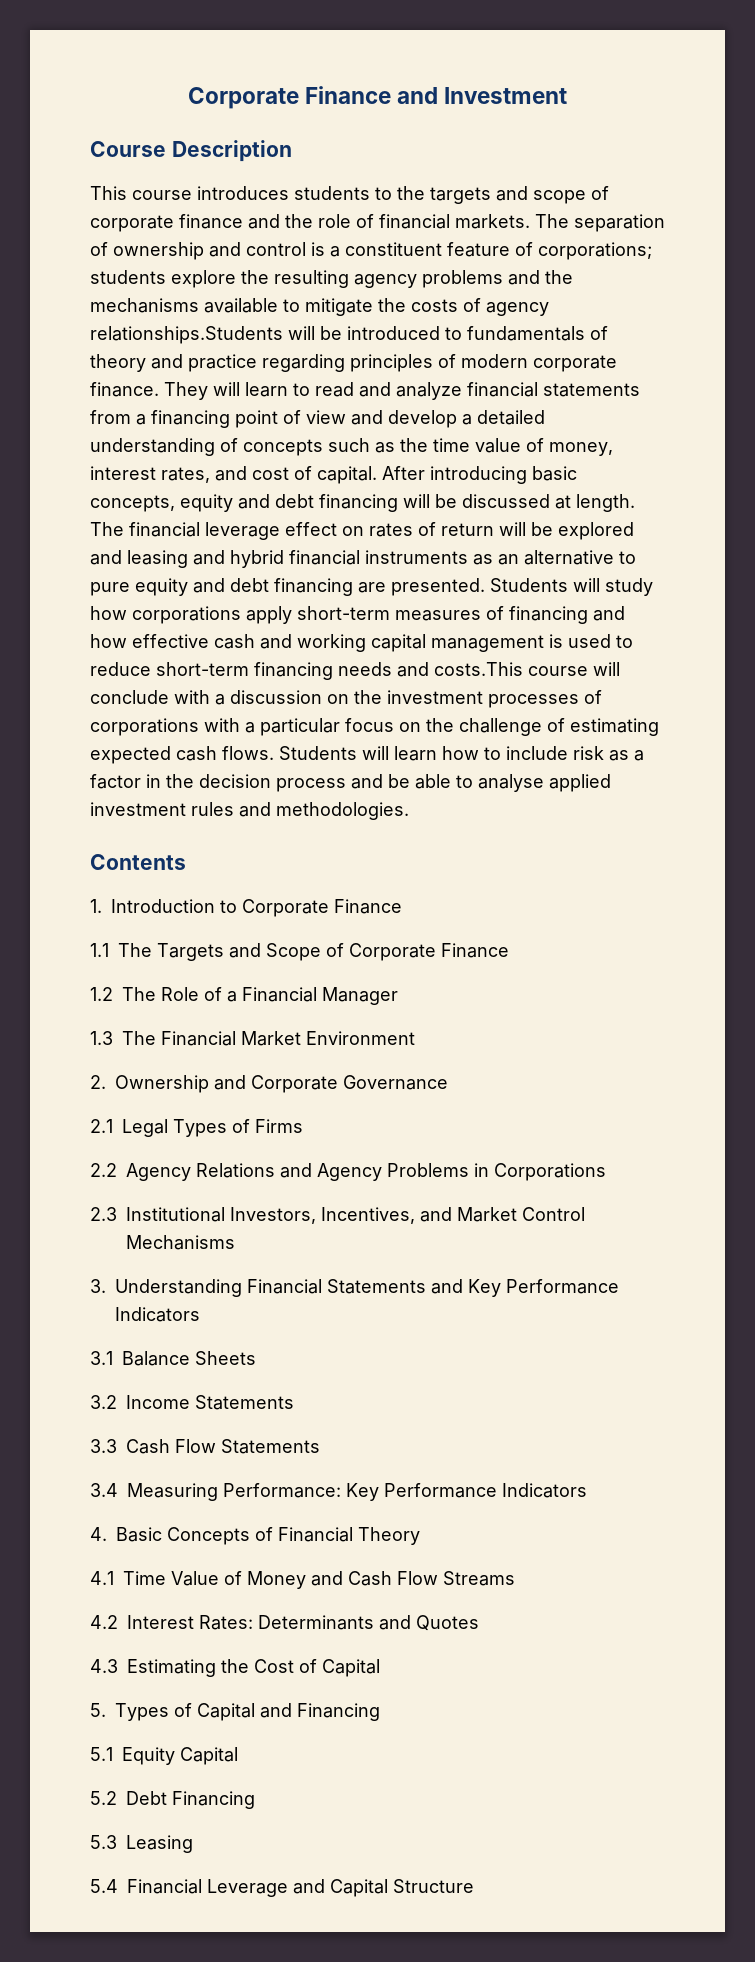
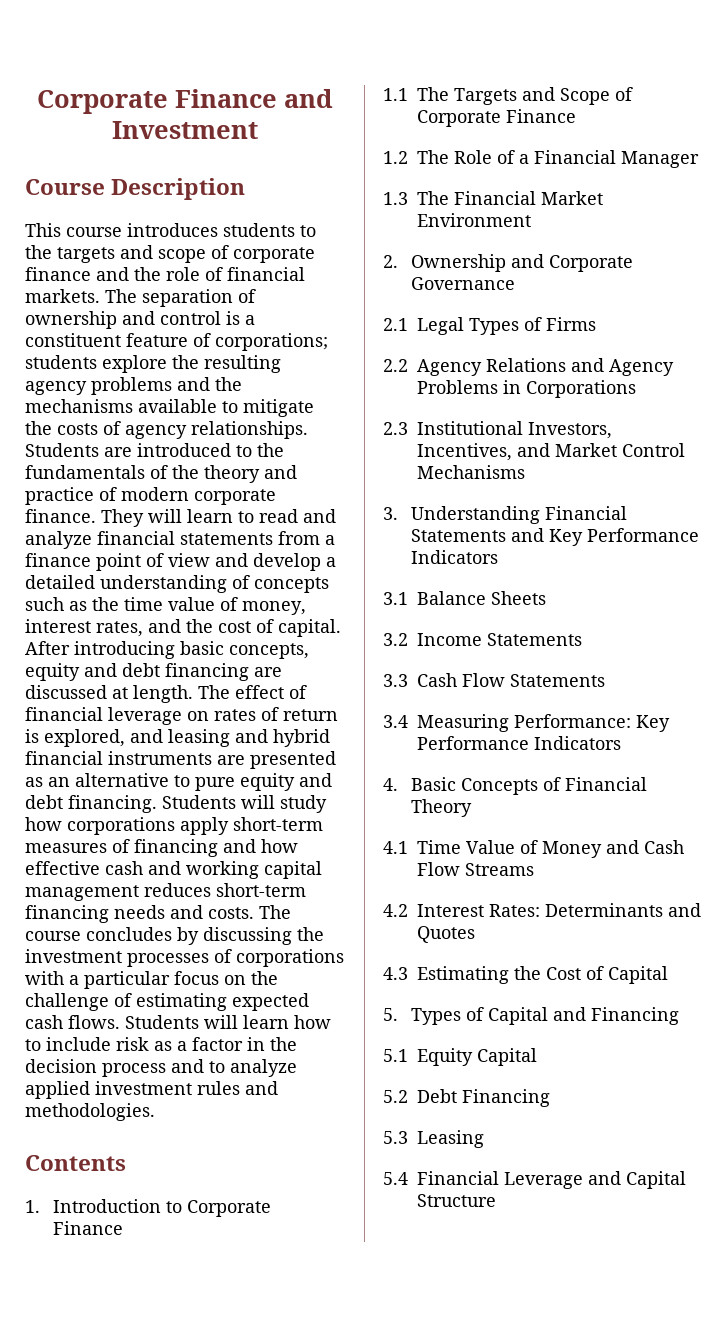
- The separation of ownership and control is a constituent feature of corporations; students explore the resulting agency problems and the mechanisms available to mitigate the costs of agency relationships.Students will be introduced to fundamentals of theory and practice regarding principles of modern corporate finance.
+ The separation of ownership and control is a constituent feature of corporations; students explore the resulting agency problems and the mechanisms available to mitigate the costs of agency relationships. Students are introduced to the fundamentals of the theory and practice of modern corporate finance.
- They will learn to read and analyze financial statements from a financing point of view and develop a detailed understanding of concepts such as the time value of money, interest rates, and cost of capital.
+ They will learn to read and analyze financial statements from a finance point of view and develop a detailed understanding of concepts such as the time value of money, interest rates, and the cost of capital.
- After introducing basic concepts, equity and debt financing will be discussed at length.
+ After introducing basic concepts, equity and debt financing are discussed at length.
- The financial leverage effect on rates of return will be explored and leasing and hybrid financial instruments as an alternative to pure equity and debt financing are presented.
+ The effect of financial leverage on rates of return is explored, and leasing and hybrid financial instruments are presented as an alternative to pure equity and debt financing.
- Students will study how corporations apply short-term measures of financing and how effective cash and working capital management is used to reduce short-term financing needs and costs.This course will conclude with a discussion on the investment processes of corporations with a particular focus on the challenge of estimating expected cash flows.
+ Students will study how corporations apply short-term measures of financing and how effective cash and working capital management reduces short-term financing needs and costs. The course concludes by discussing the investment processes of corporations with a particular focus on the challenge of estimating expected cash flows.
- Students will learn how to include risk as a factor in the decision process and be able to analyse applied investment rules and methodologies.
+ Students will learn how to include risk as a factor in the decision process and to analyze applied investment rules and methodologies.

